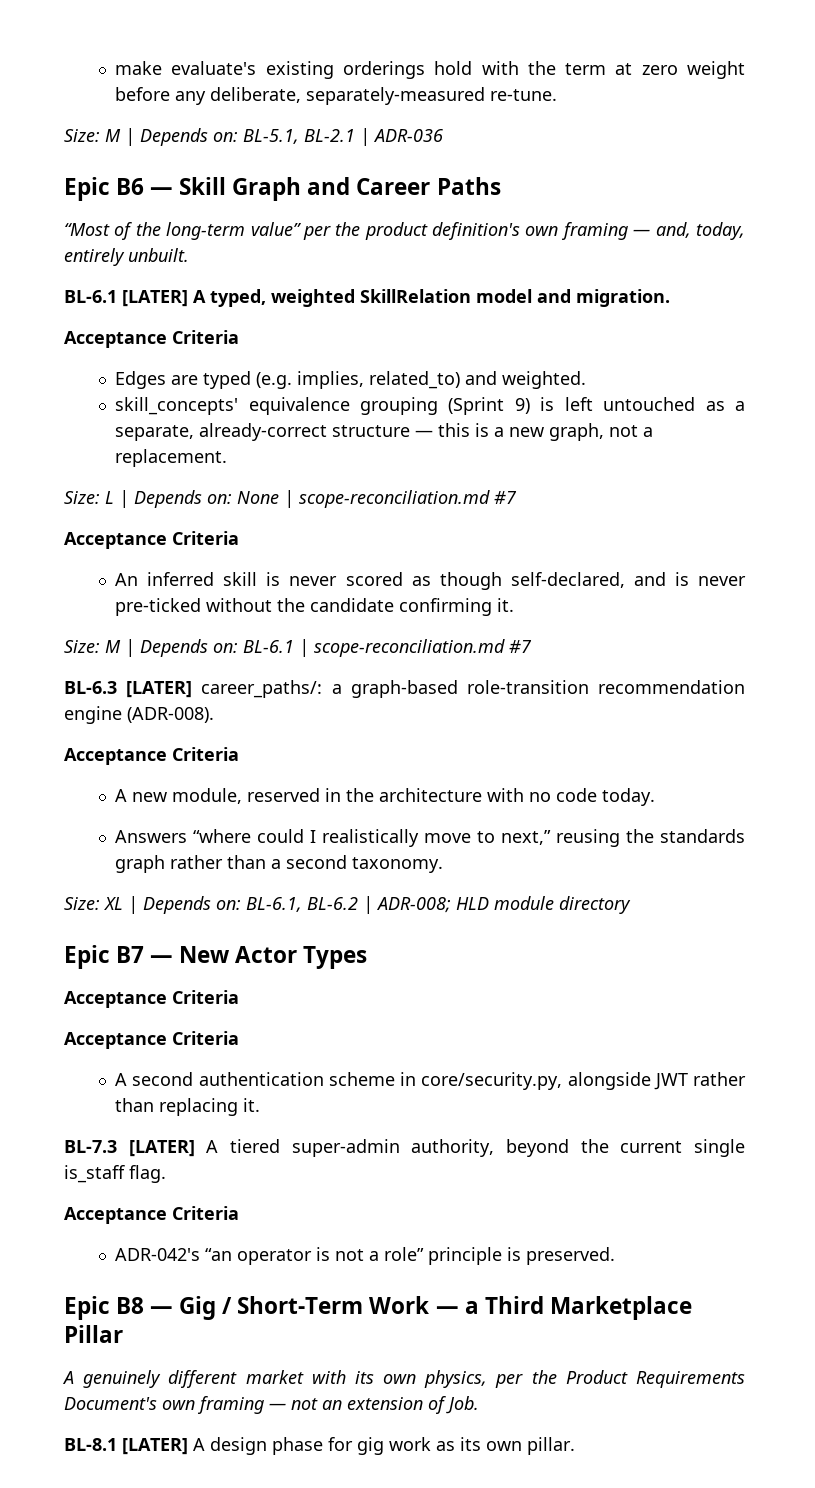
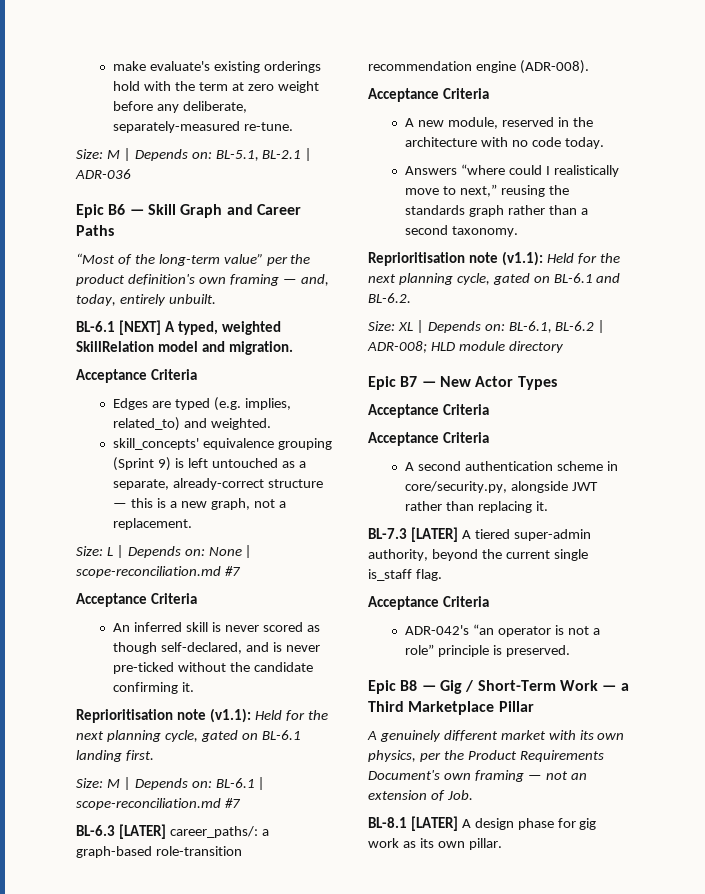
- BL-6.1 [LATER] A typed, weighted SkillRelation model and migration.
+ BL-6.1 [NEXT] A typed, weighted SkillRelation model and migration.
+ Reprioritisation note (v1.1): Held for the next planning cycle, gated on BL-6.1 landing first.
+ Reprioritisation note (v1.1): Held for the next planning cycle, gated on BL-6.1 and BL-6.2.

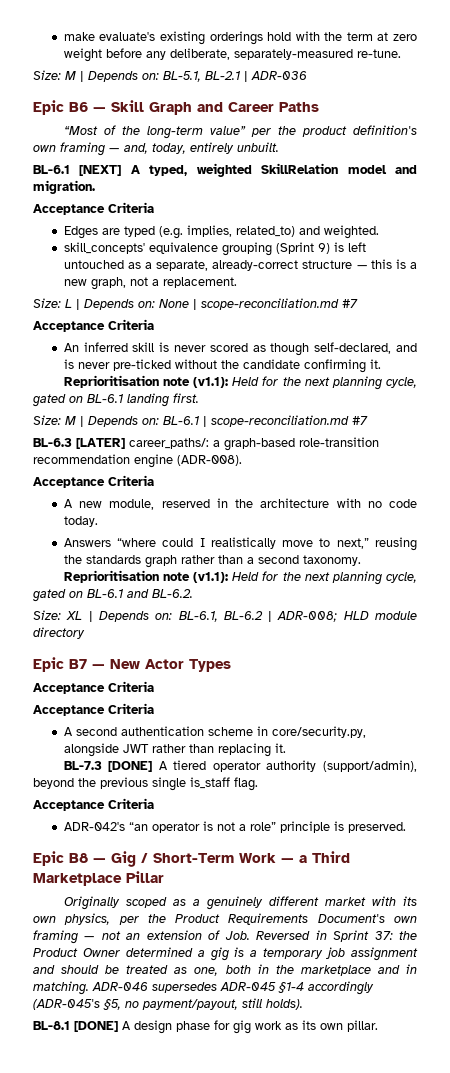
- BL-7.3 [LATER] A tiered super-admin authority, beyond the current single is_staff flag.
+ BL-7.3 [DONE] A tiered operator authority (support/admin), beyond the previous single is_staff flag.
- A genuinely different market with its own physics, per the Product Requirements Document's own framing — not an extension of Job.
+ Originally scoped as a genuinely different market with its own physics, per the Product Requirements Document's own framing — not an extension of Job. Reversed in Sprint 37: the Product Owner determined a gig is a temporary job assignment and should be treated as one, both in the marketplace and in matching. ADR-046 supersedes ADR-045 §1-4 accordingly (ADR-045's §5, no payment/payout, still holds).
- BL-8.1 [LATER] A design phase for gig work as its own pillar.
+ BL-8.1 [DONE] A design phase for gig work as its own pillar.

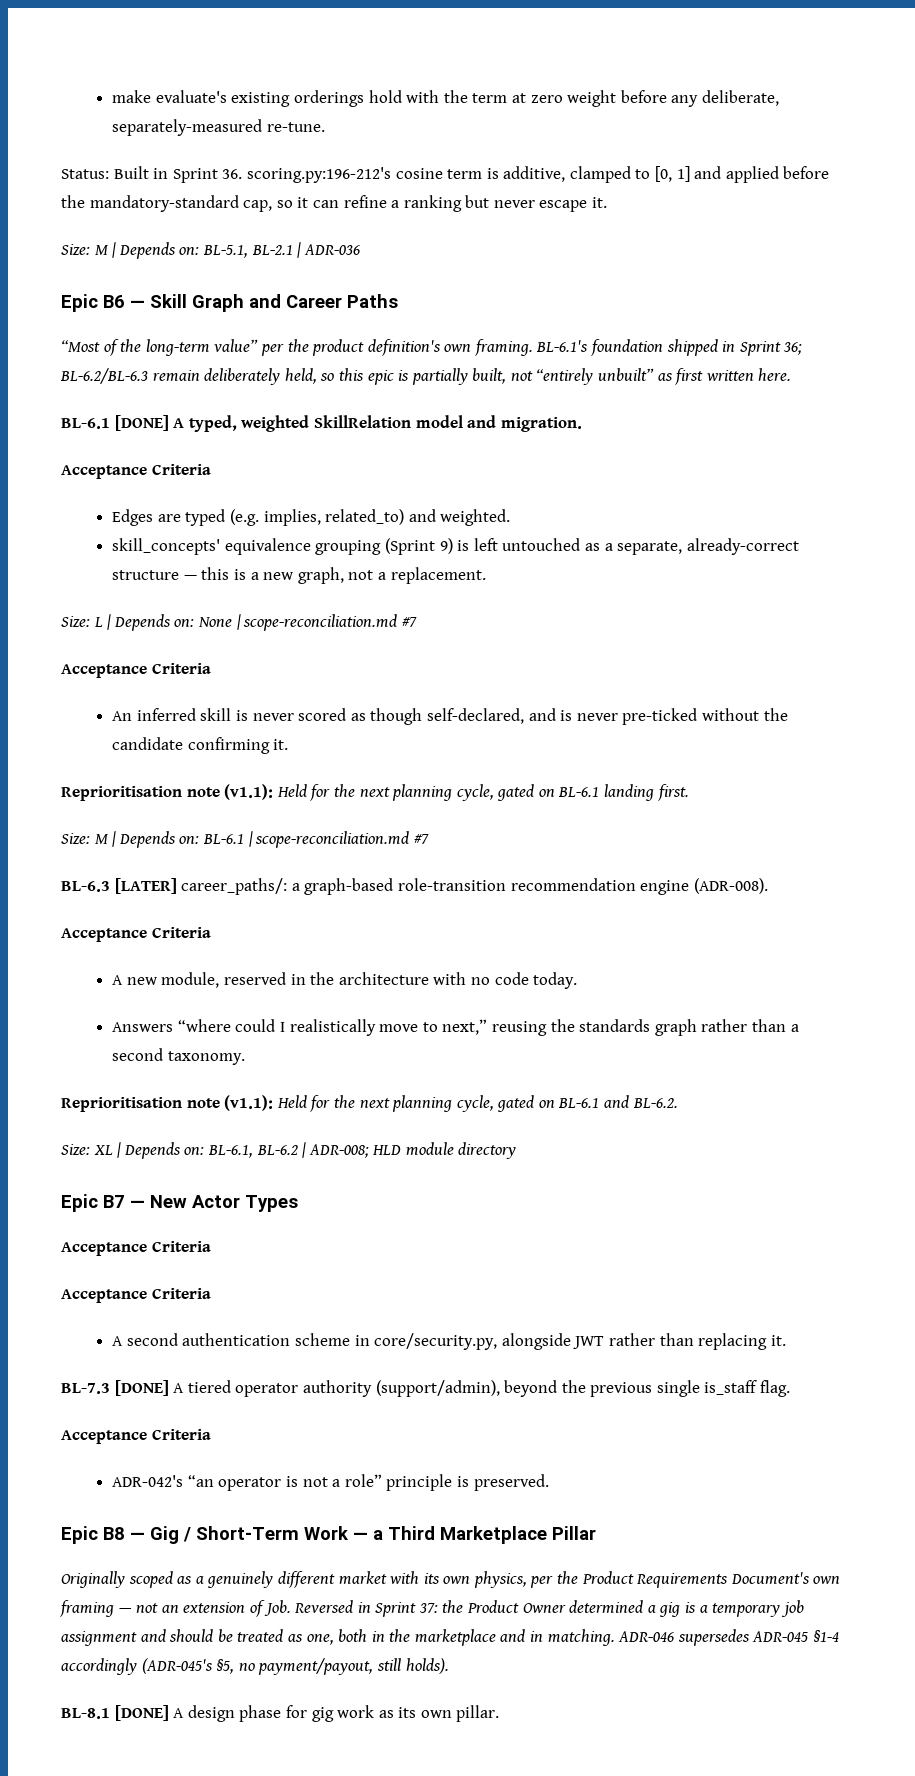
+ Status: Built in Sprint 36. scoring.py:196-212's cosine term is additive, clamped to [0, 1] and applied before the mandatory-standard cap, so it can refine a ranking but never escape it.
- “Most of the long-term value” per the product definition's own framing — and, today, entirely unbuilt.
- BL-6.1 [NEXT] A typed, weighted SkillRelation model and migration.
+ “Most of the long-term value” per the product definition's own framing. BL-6.1's foundation shipped in Sprint 36; BL-6.2/BL-6.3 remain deliberately held, so this epic is partially built, not “entirely unbuilt” as first written here.
+ BL-6.1 [DONE] A typed, weighted SkillRelation model and migration.

